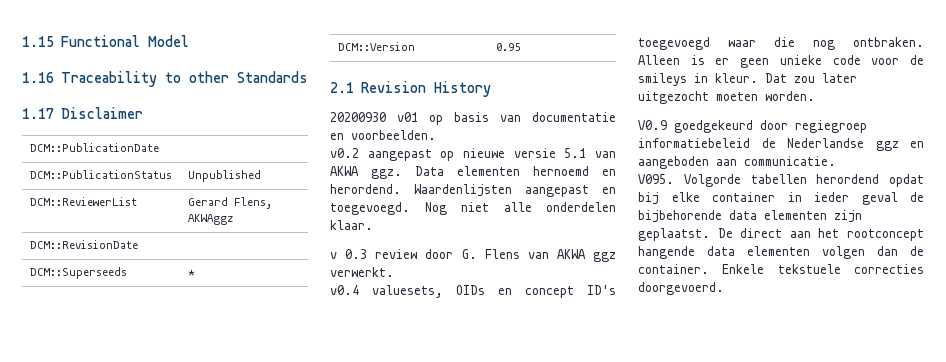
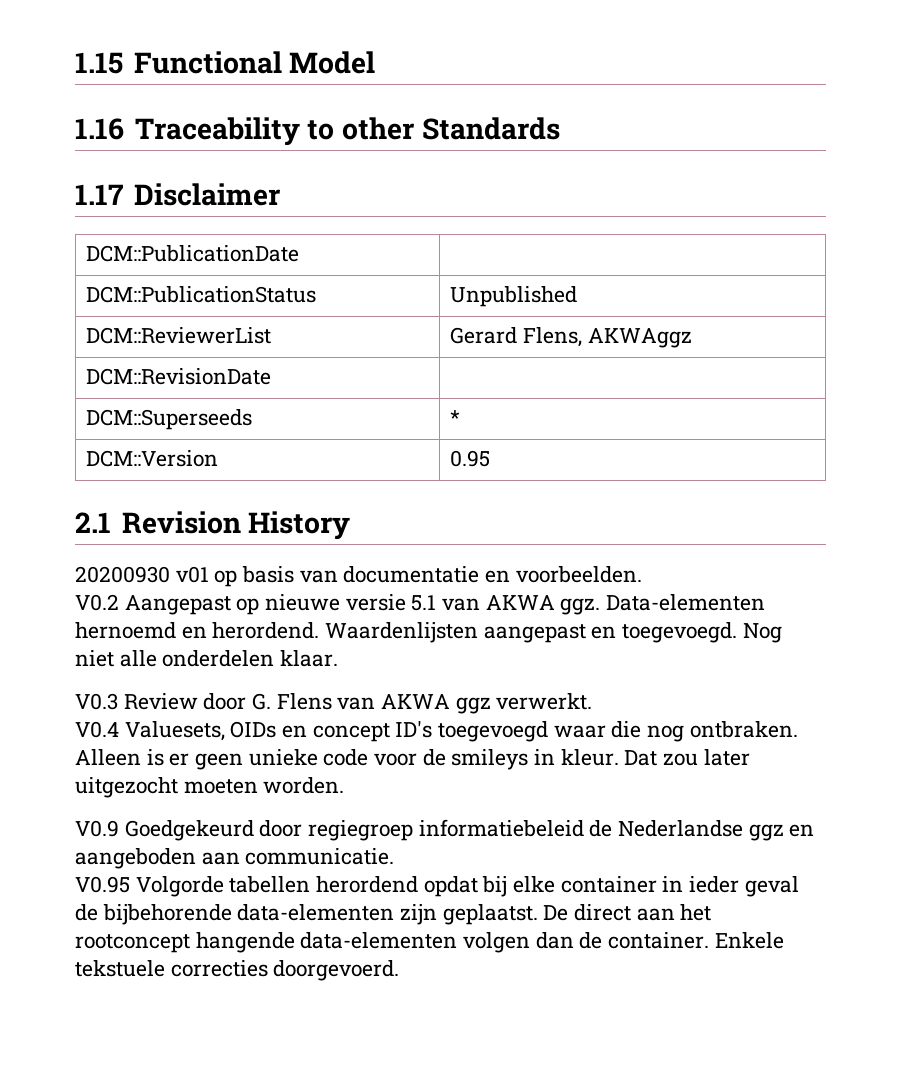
- v0.2 aangepast op nieuwe versie 5.1 van AKWA ggz.
+ V0.2 Aangepast op nieuwe versie 5.1 van AKWA ggz.
- Data elementen hernoemd en herordend.
+ Data-elementen hernoemd en herordend.
- v 0.3 review door G. Flens van AKWA ggz verwerkt.
+ V0.3 Review door G. Flens van AKWA ggz verwerkt.
- v0.4 valuesets, OIDs en concept ID's toegevoegd waar die nog ontbraken.
+ V0.4 Valuesets, OIDs en concept ID's toegevoegd waar die nog ontbraken.
- V0.9 goedgekeurd door regiegroep informatiebeleid de Nederlandse ggz en aangeboden aan communicatie.
+ V0.9 Goedgekeurd door regiegroep informatiebeleid de Nederlandse ggz en aangeboden aan communicatie.
- V095. Volgorde tabellen herordend opdat bij elke container in ieder geval de bijbehorende data elementen zijn geplaatst.
+ V0.95 Volgorde tabellen herordend opdat bij elke container in ieder geval de bijbehorende data-elementen zijn geplaatst.
- De direct aan het rootconcept hangende data elementen volgen dan de container.
+ De direct aan het rootconcept hangende data-elementen volgen dan de container.

